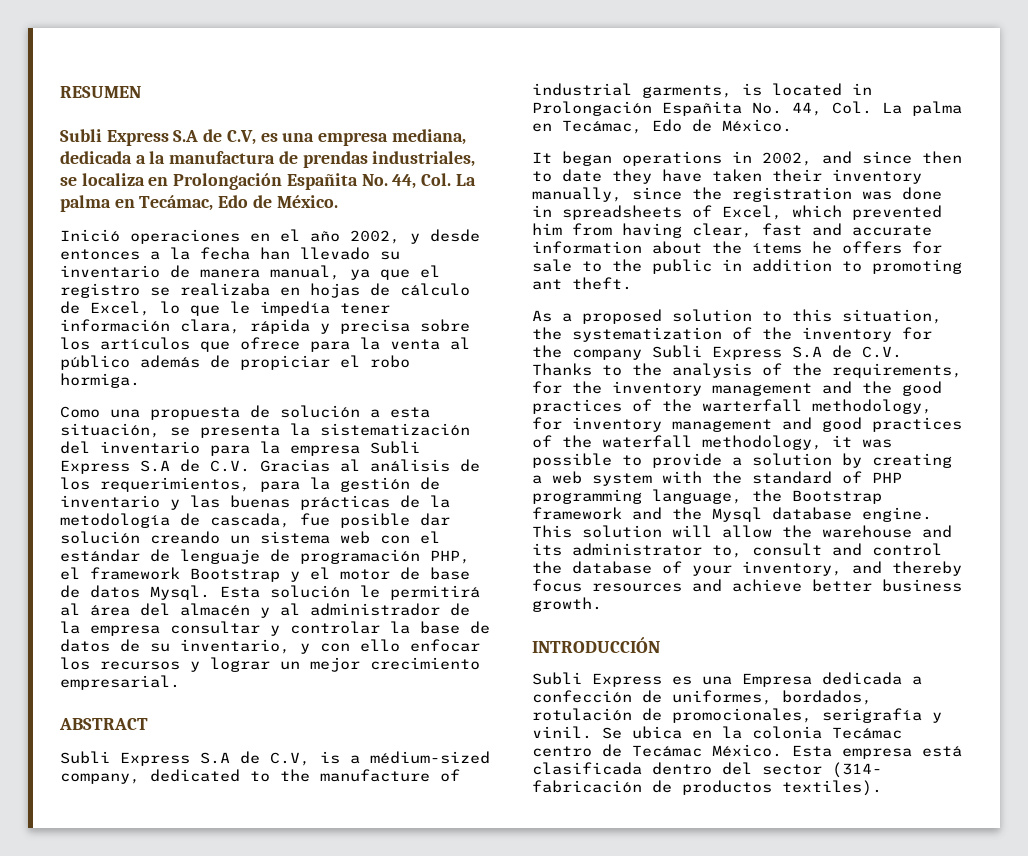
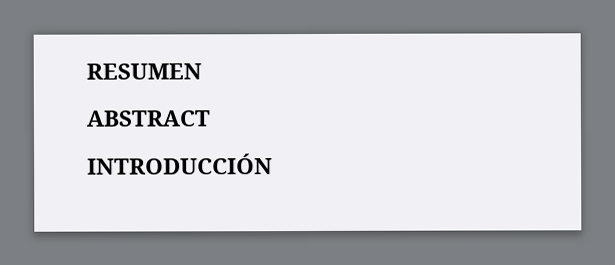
- Subli Express S.A de C.V, es una empresa mediana, dedicada a la manufactura de prendas industriales, se localiza en Prolongación Españita No. 44, Col. La palma en Tecámac, Edo de México.
- Inició operaciones en el año 2002, y desde entonces a la fecha han llevado su inventario de manera manual, ya que el registro se realizaba en hojas de cálculo de Excel, lo que le impedía tener información clara, rápida y precisa sobre los artículos que ofrece para la venta al público además de propiciar el robo hormiga.
- Como una propuesta de solución a esta situación, se presenta la sistematización del inventario para la empresa Subli Express S.A de C.V. Gracias al análisis de los requerimientos, para la gestión de inventario y las buenas prácticas de la metodología de cascada, fue posible dar solución creando un sistema web con el estándar de lenguaje de programación PHP, el framework Bootstrap y el motor de base de datos Mysql. Esta solución le permitirá al área del almacén y al administrador de la empresa consultar y controlar la base de datos de su inventario, y con ello enfocar los recursos y lograr un mejor crecimiento empresarial.
  ABSTRACT
- Subli Express S.A de C.V, is a médium-sized company, dedicated to the manufacture of industrial garments, is located in Prolongación Españita No. 44, Col. La palma en Tecámac, Edo de México.
- It began operations in 2002, and since then to date they have taken their inventory manually, since the registration was done in spreadsheets of Excel, which prevented him from having clear, fast and accurate information about the ítems he offers for sale to the public in addition to promoting ant theft.
- As a proposed solution to this situation, the systematization of the inventory for the company Subli Express S.A de C.V. Thanks to the analysis of the requirements, for the inventory management and the good practices of the warterfall methodology, for inventory management and good practices of the waterfall methodology, it was possible to provide a solution by creating a web system with the standard of PHP programming language, the Bootstrap framework and the Mysql database engine. This solution will allow the warehouse and its administrator to, consult and control the database of your inventory, and thereby focus resources and achieve better business growth.
  INTRODUCCIÓN
- Subli Express es una Empresa dedicada a confección de uniformes, bordados, rotulación de promocionales, serigrafía y vinil. Se ubica en la colonia Tecámac centro de Tecámac México. Esta empresa está clasificada dentro del sector (314- fabricación de productos textiles).

